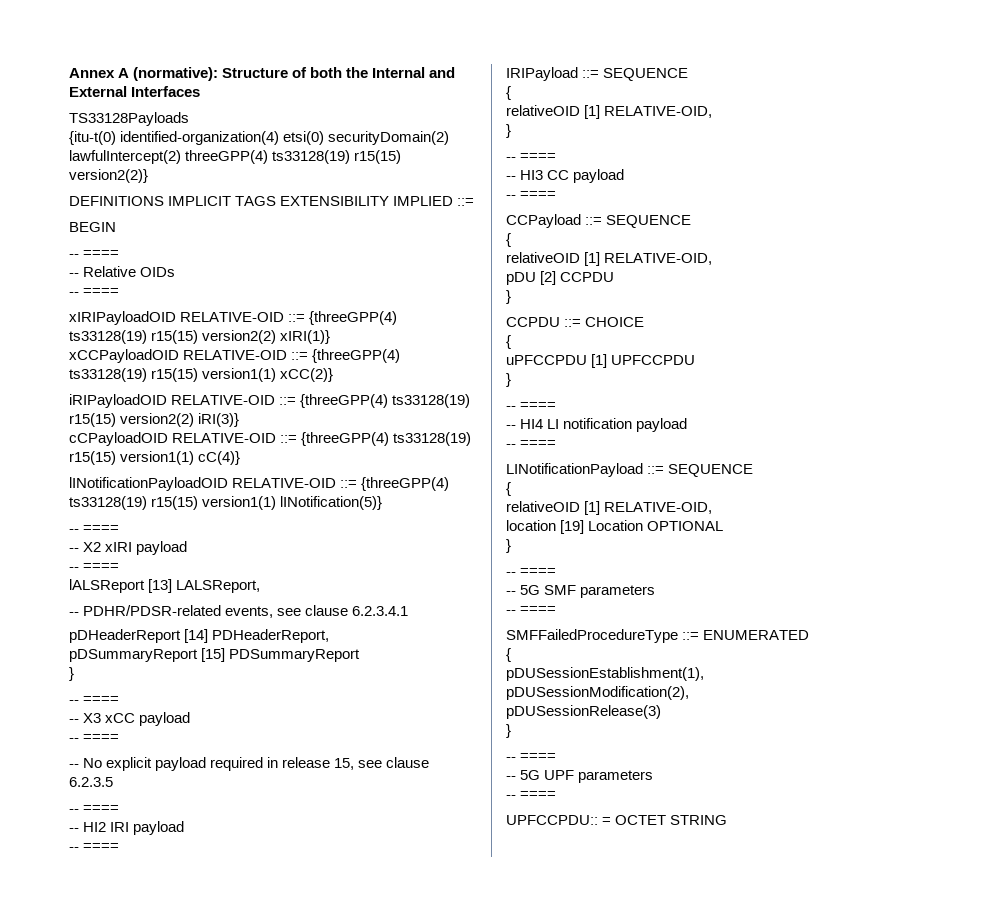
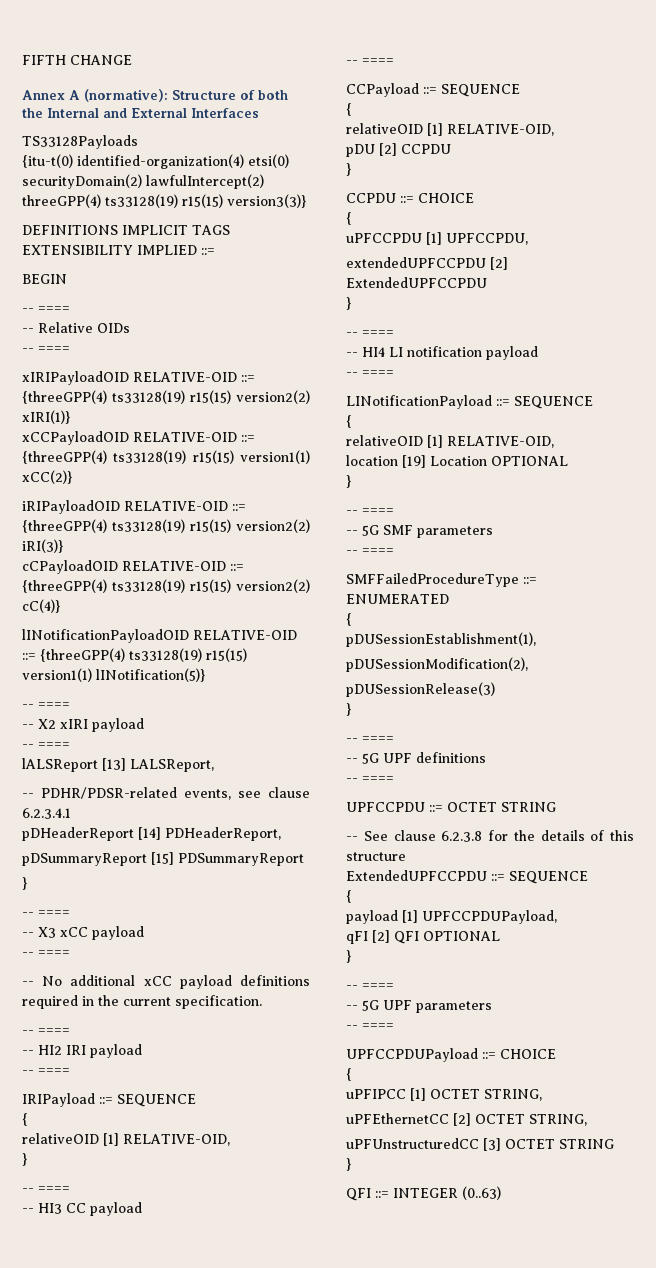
+ FIFTH CHANGE
- {itu-t(0) identified-organization(4) etsi(0) securityDomain(2) lawfulIntercept(2) threeGPP(4) ts33128(19) r15(15) version2(2)}
+ {itu-t(0) identified-organization(4) etsi(0) securityDomain(2) lawfulIntercept(2) threeGPP(4) ts33128(19) r15(15) version3(3)}
- cCPayloadOID RELATIVE-OID ::= {threeGPP(4) ts33128(19) r15(15) version1(1) cC(4)}
+ cCPayloadOID RELATIVE-OID ::= {threeGPP(4) ts33128(19) r15(15) version2(2) cC(4)}
- -- No explicit payload required in release 15, see clause 6.2.3.5
+ -- No additional xCC payload definitions required in the current specification.
- uPFCCPDU [1] UPFCCPDU
+ uPFCCPDU [1] UPFCCPDU,
+ extendedUPFCCPDU [2] ExtendedUPFCCPDU
+ -- 5G UPF definitions
+ -- ====
+ UPFCCPDU ::= OCTET STRING
+ -- See clause 6.2.3.8 for the details of this structure
+ ExtendedUPFCCPDU ::= SEQUENCE
+ {
+ payload [1] UPFCCPDUPayload,
+ qFI [2] QFI OPTIONAL
+ }
+ -- ====
- UPFCCPDU:: = OCTET STRING
+ UPFCCPDUPayload ::= CHOICE
+ {
+ uPFIPCC [1] OCTET STRING,
+ uPFEthernetCC [2] OCTET STRING,
+ uPFUnstructuredCC [3] OCTET STRING
+ }
+ QFI ::= INTEGER (0..63)

